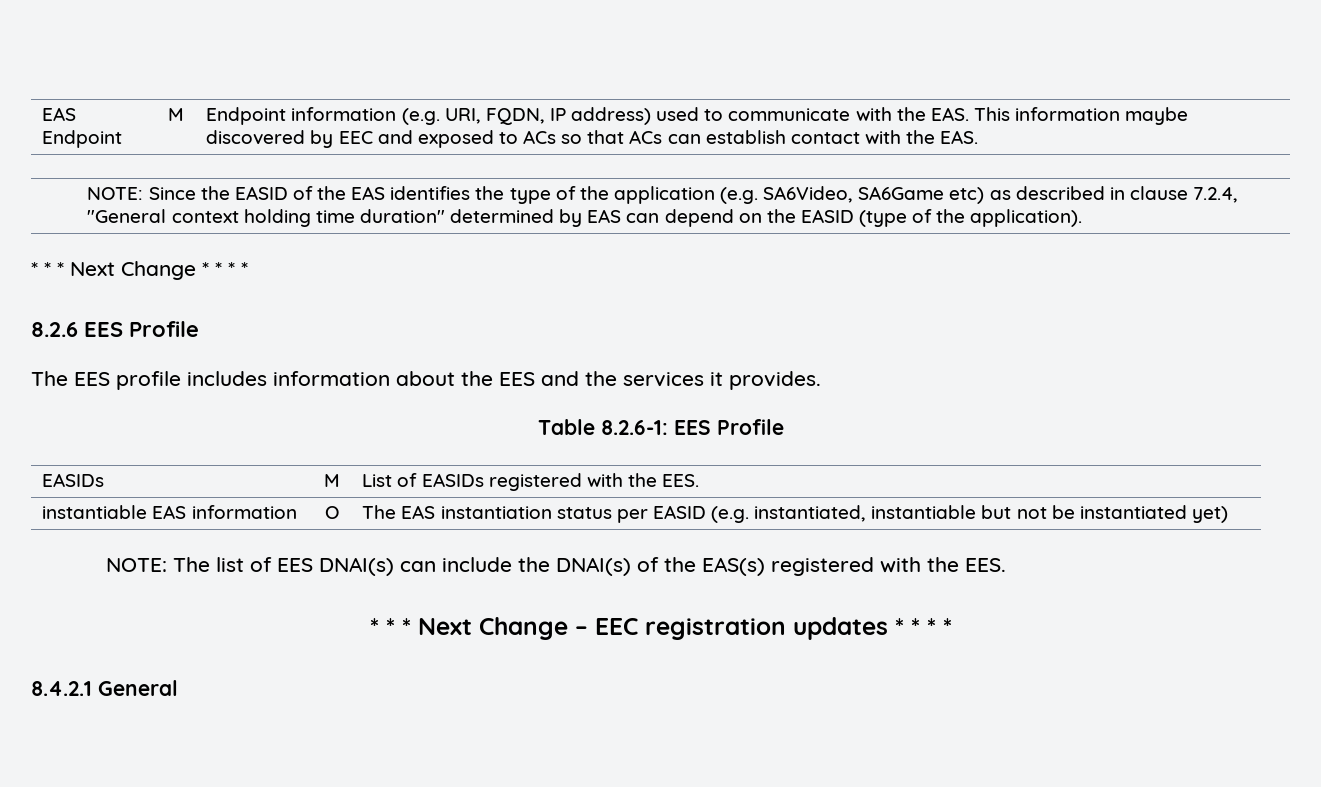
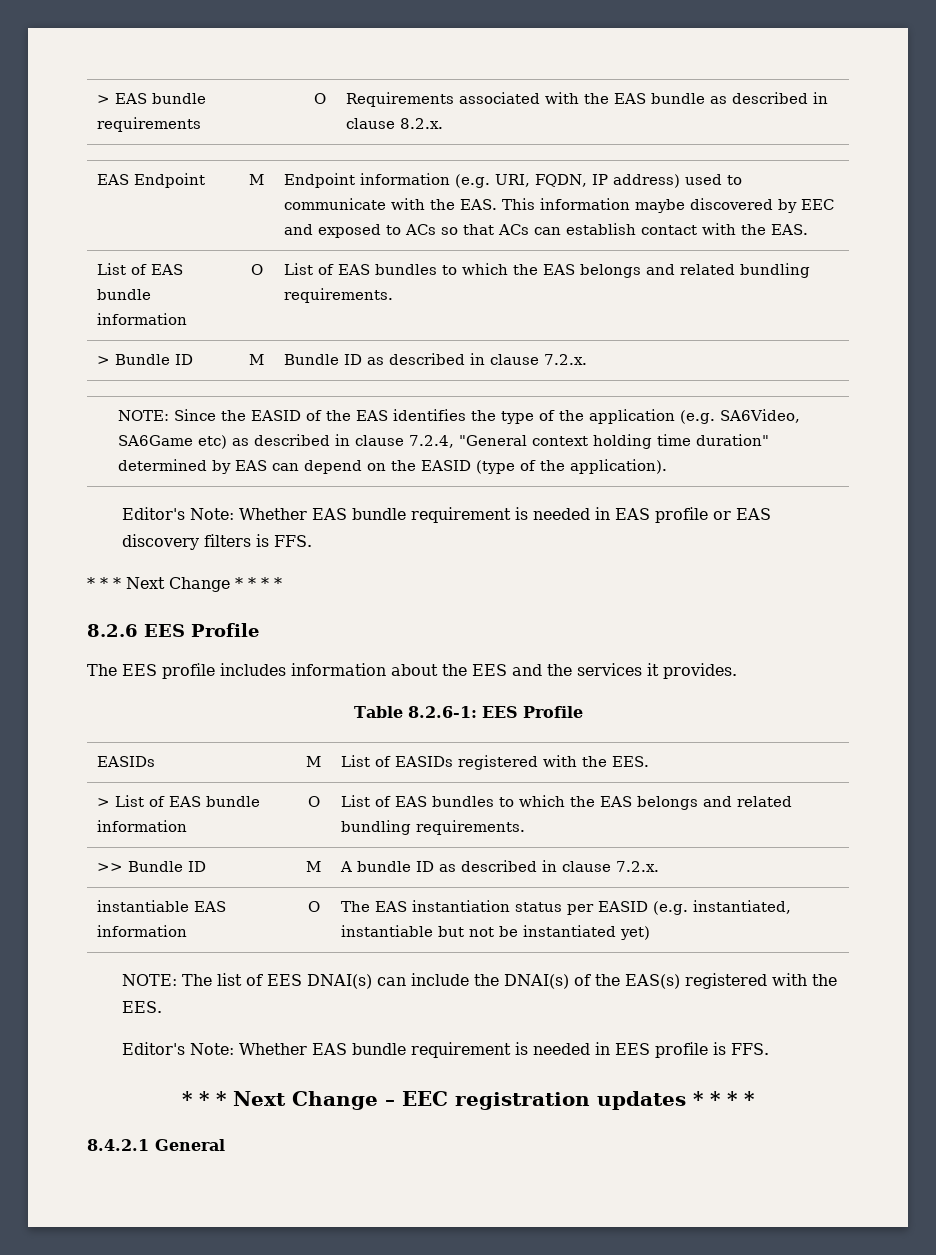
+ > EAS bundle requirements | O | Requirements associated with the EAS bundle as described in clause 8.2.x.
  EAS Endpoint | M | Endpoint information (e.g. URI, FQDN, IP address) used to communicate with the EAS. This information maybe discovered by EEC and exposed to ACs so that ACs can establish contact with the EAS.
+ List of EAS bundle information | O | List of EAS bundles to which the EAS belongs and related bundling requirements.
+ > Bundle ID | M | Bundle ID as described in clause 7.2.x.
+ Editor's Note: Whether EAS bundle requirement is needed in EAS profile or EAS discovery filters is FFS.
+ > List of EAS bundle information | O | List of EAS bundles to which the EAS belongs and related bundling requirements.
+ >> Bundle ID | M | A bundle ID as described in clause 7.2.x.
+ Editor's Note: Whether EAS bundle requirement is needed in EES profile is FFS.

